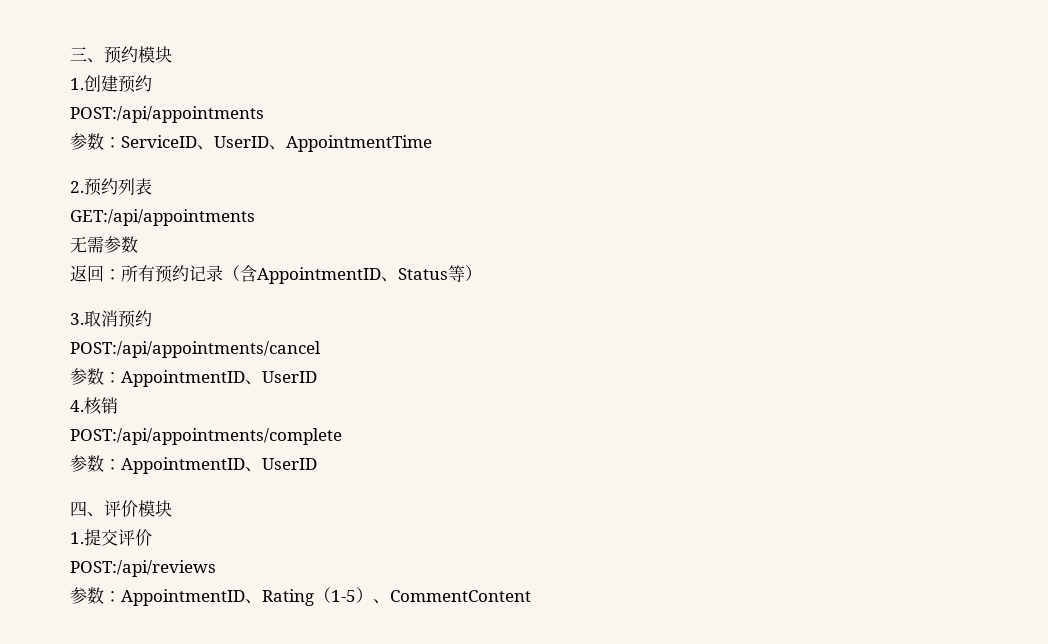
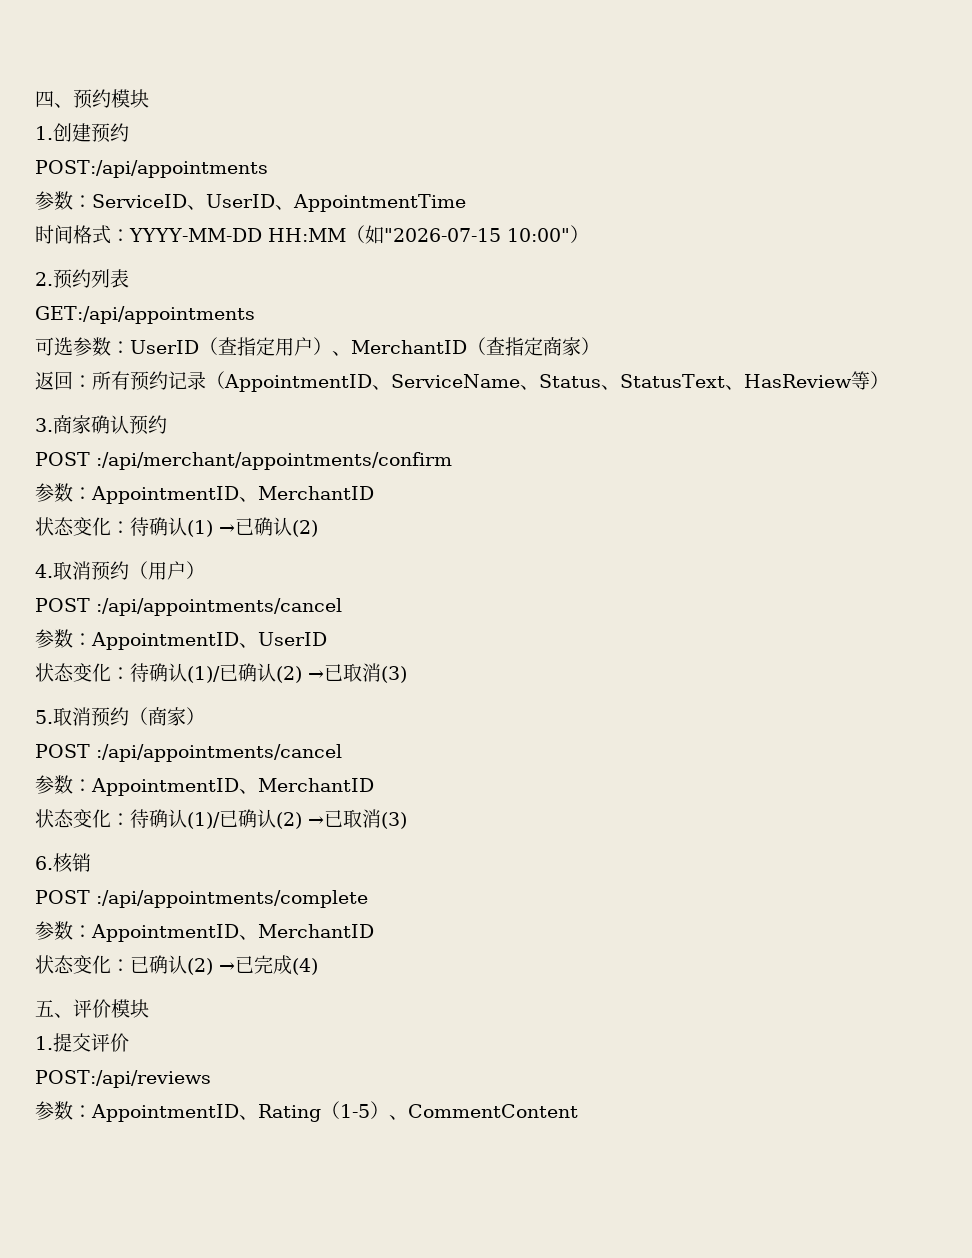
- 三、预约模块
+ 四、预约模块
+ 时间格式：YYYY-MM-DD HH:MM（如"2026-07-15 10:00"）
- 无需参数
+ 可选参数：UserID（查指定用户）、MerchantID（查指定商家）
- 返回：所有预约记录（含AppointmentID、Status等）
- 3.取消预约
- POST:/api/appointments/cancel
+ 返回：所有预约记录（AppointmentID、ServiceName、Status、StatusText、HasReview等）
+ 3.商家确认预约
+ POST :/api/merchant/appointments/confirm
+ 参数：AppointmentID、MerchantID
+ 状态变化：待确认(1) →已确认(2)
+ 4.取消预约（用户）
+ POST :/api/appointments/cancel
  参数：AppointmentID、UserID
- 4.核销
- POST:/api/appointments/complete
- 参数：AppointmentID、UserID
- 四、评价模块
+ 状态变化：待确认(1)/已确认(2) →已取消(3)
+ 5.取消预约（商家）
+ POST :/api/appointments/cancel
+ 参数：AppointmentID、MerchantID
+ 状态变化：待确认(1)/已确认(2) →已取消(3)
+ 6.核销
+ POST :/api/appointments/complete
+ 参数：AppointmentID、MerchantID
+ 状态变化：已确认(2) →已完成(4)
+ 五、评价模块

